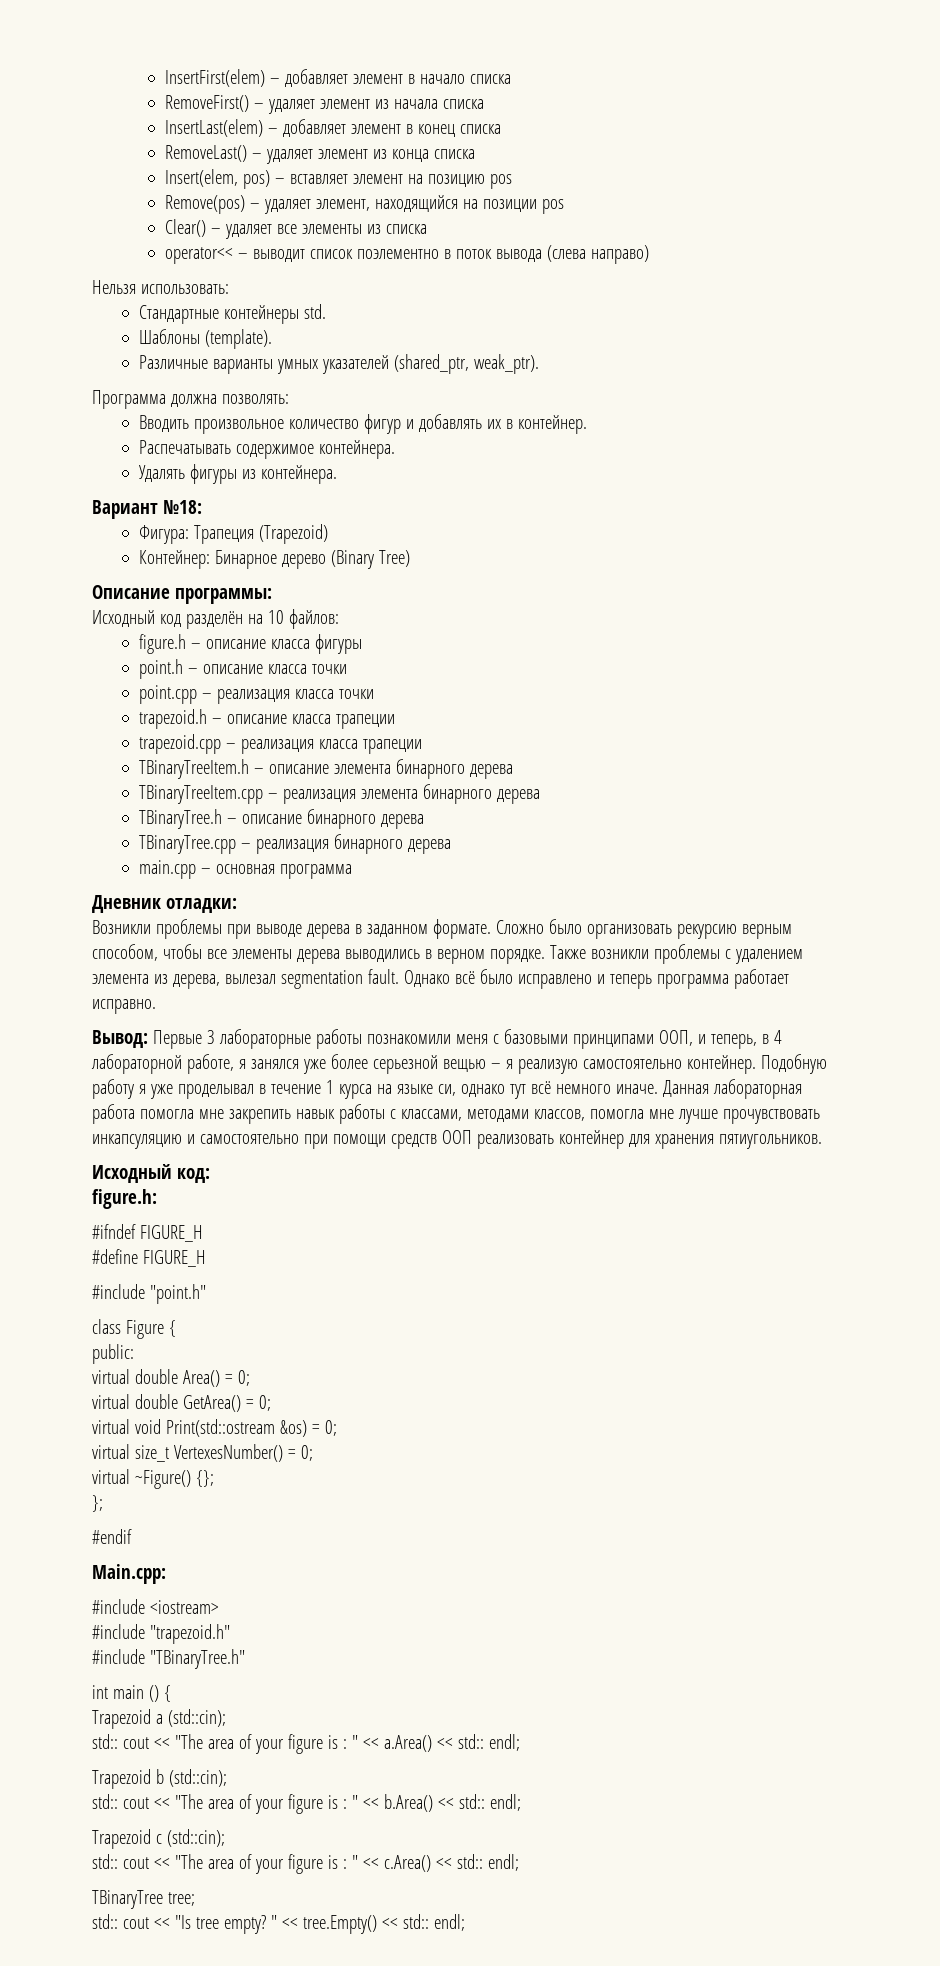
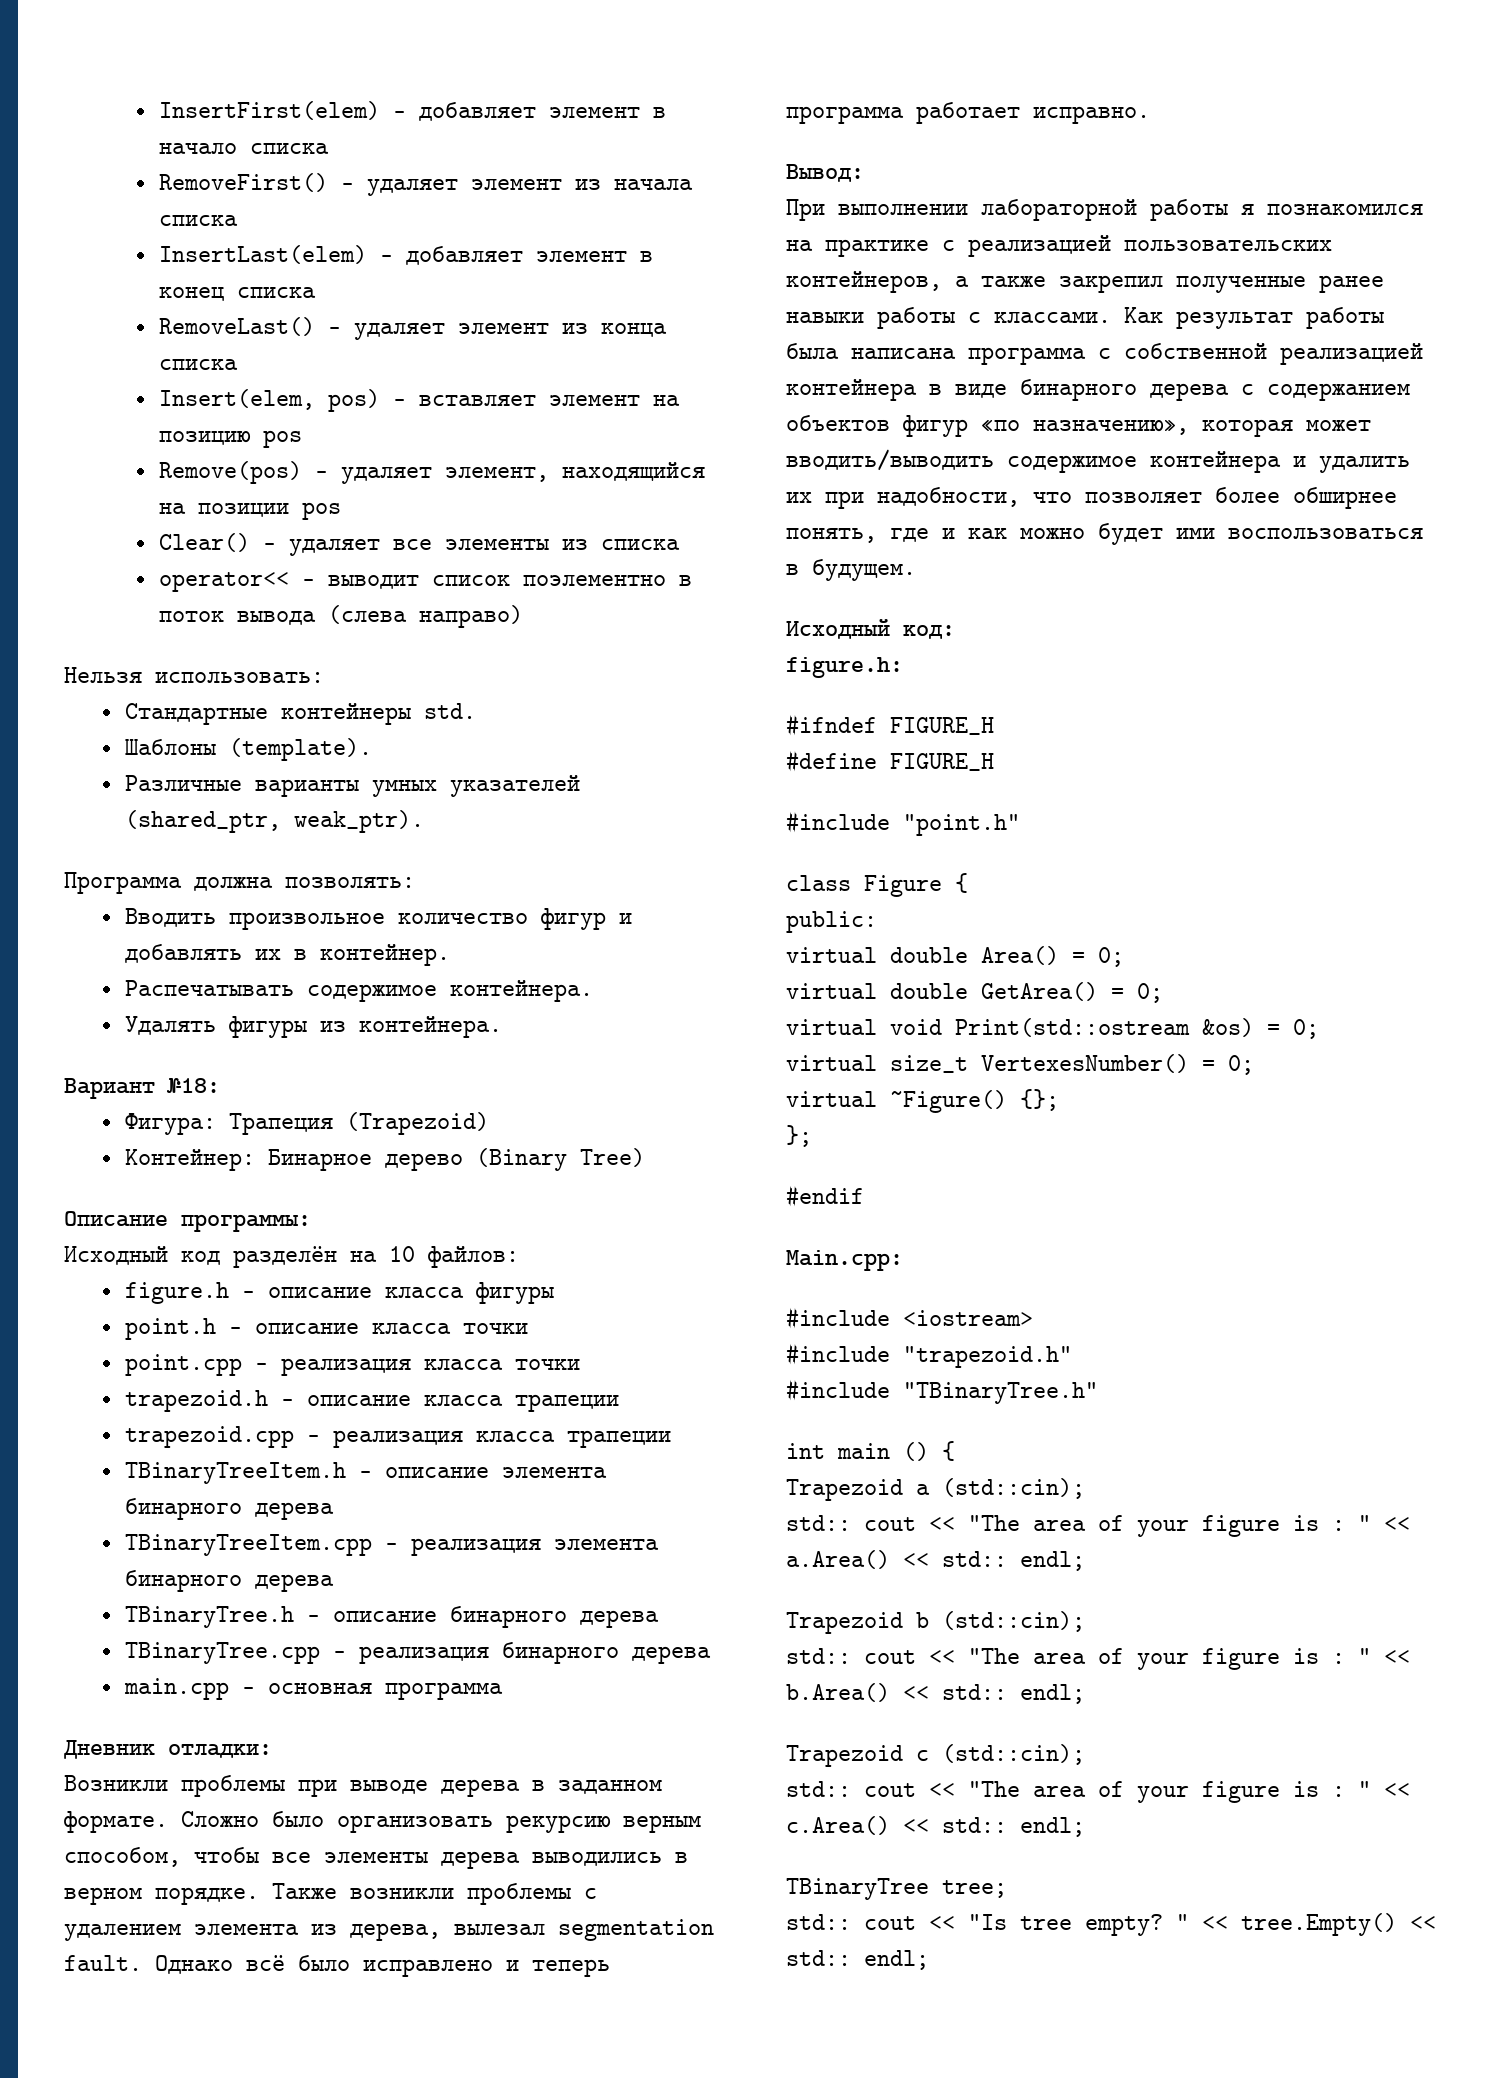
- Вывод: Первые 3 лабораторные работы познакомили меня с базовыми принципами ООП, и теперь, в 4 лабораторной работе, я занялся уже более серьезной вещью – я реализую самостоятельно контейнер. Подобную работу я уже проделывал в течение 1 курса на языке си, однако тут всё немного иначе. Данная лабораторная работа помогла мне закрепить навык работы с классами, методами классов, помогла мне лучше прочувствовать инкапсуляцию и самостоятельно при помощи средств ООП реализовать контейнер для хранения пятиугольников.
+ Вывод:
+ При выполнении лабораторной работы я познакомился на практике с реализацией пользовательских контейнеров, а также закрепил полученные ранее навыки работы с классами. Как результат работы была написана программа с собственной реализацией контейнера в виде бинарного дерева с содержанием объектов фигур «по назначению», которая может вводить/выводить содержимое контейнера и удалить их при надобности, что позволяет более обширнее понять, где и как можно будет ими воспользоваться в будущем.

